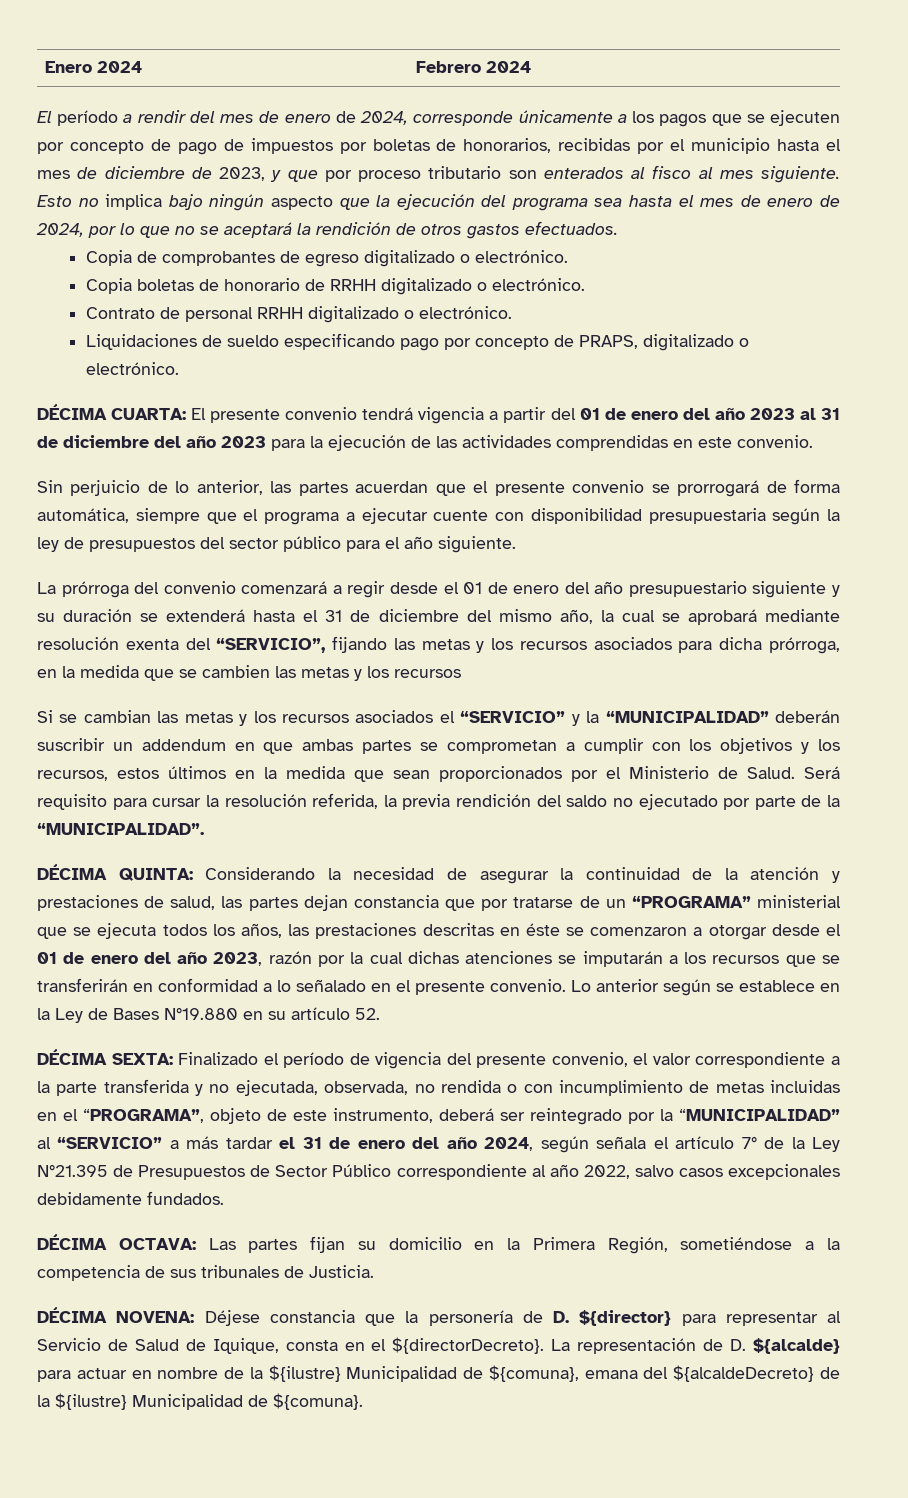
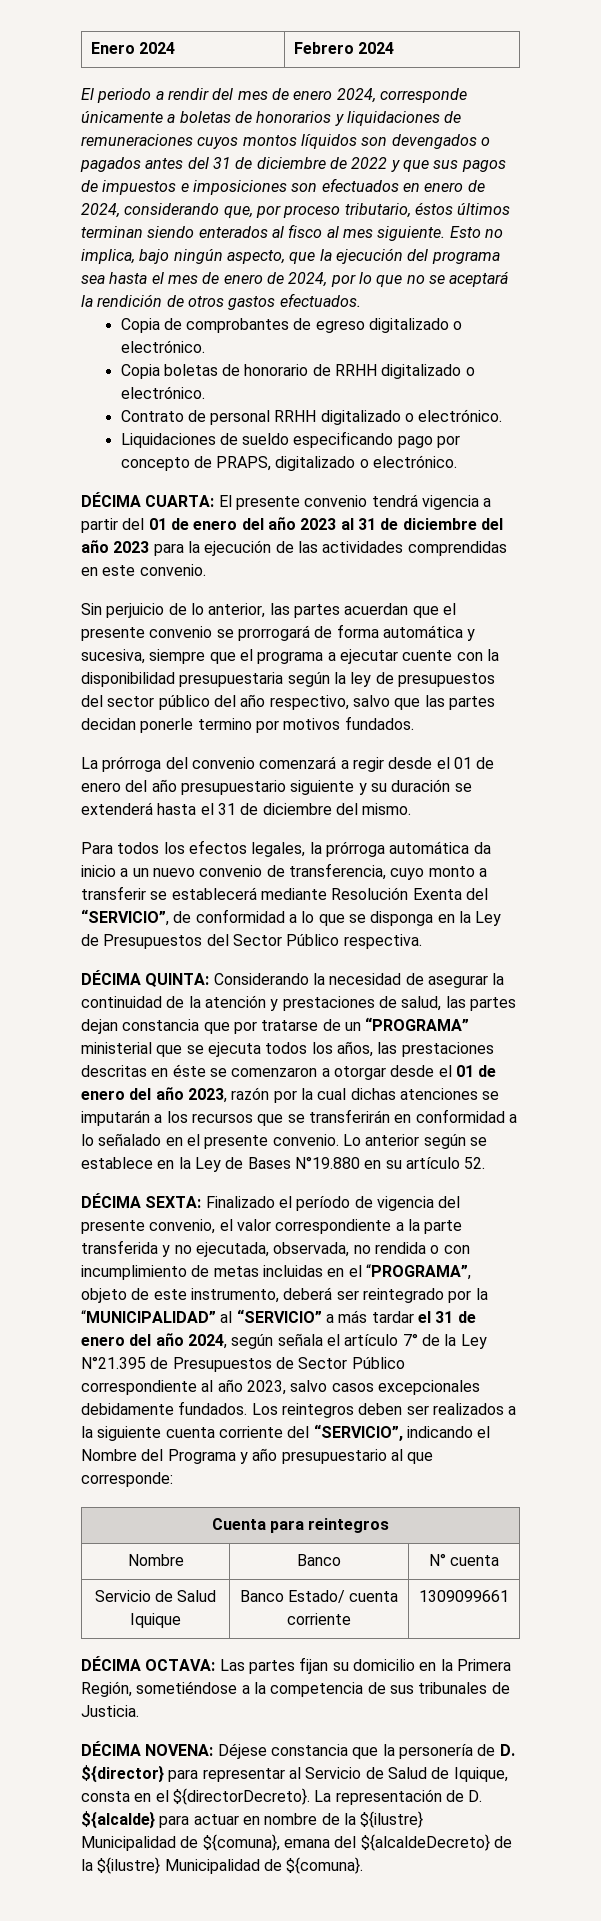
- El período a rendir del mes de enero de 2024, corresponde únicamente a los pagos que se ejecuten por concepto de pago de impuestos por boletas de honorarios, recibidas por el municipio hasta el mes de diciembre de 2023, y que por proceso tributario son enterados al fisco al mes siguiente.
+ El periodo a rendir del mes de enero 2024, corresponde únicamente a boletas de honorarios y liquidaciones de remuneraciones cuyos montos líquidos son devengados o pagados antes del 31 de diciembre de 2022 y que sus pagos de impuestos e imposiciones son efectuados en enero de 2024, considerando que, por proceso tributario, éstos últimos terminan siendo enterados al fisco al mes siguiente.
- Esto no implica bajo ningún aspecto que la ejecución del programa sea hasta el mes de enero de 2024, por lo que no se aceptará la rendición de otros gastos efectuados.
+ Esto no implica, bajo ningún aspecto, que la ejecución del programa sea hasta el mes de enero de 2024, por lo que no se aceptará la rendición de otros gastos efectuados.
- Sin perjuicio de lo anterior, las partes acuerdan que el presente convenio se prorrogará de forma automática, siempre que el programa a ejecutar cuente con disponibilidad presupuestaria según la ley de presupuestos del sector público para el año siguiente.
+ Sin perjuicio de lo anterior, las partes acuerdan que el presente convenio se prorrogará de forma automática y sucesiva, siempre que el programa a ejecutar cuente con la disponibilidad presupuestaria según la ley de presupuestos del sector público del año respectivo, salvo que las partes decidan ponerle termino por motivos fundados.
- La prórroga del convenio comenzará a regir desde el 01 de enero del año presupuestario siguiente y su duración se extenderá hasta el 31 de diciembre del mismo año, la cual se aprobará mediante resolución exenta del “SERVICIO”, fijando las metas y los recursos asociados para dicha prórroga, en la medida que se cambien las metas y los recursos
- Si se cambian las metas y los recursos asociados el “SERVICIO” y la “MUNICIPALIDAD” deberán suscribir un addendum en que ambas partes se comprometan a cumplir con los objetivos y los recursos, estos últimos en la medida que sean proporcionados por el Ministerio de Salud. Será requisito para cursar la resolución referida, la previa rendición del saldo no ejecutado por parte de la “MUNICIPALIDAD”.
+ La prórroga del convenio comenzará a regir desde el 01 de enero del año presupuestario siguiente y su duración se extenderá hasta el 31 de diciembre del mismo.
+ Para todos los efectos legales, la prórroga automática da inicio a un nuevo convenio de transferencia, cuyo monto a transferir se establecerá mediante Resolución Exenta del “SERVICIO”, de conformidad a lo que se disponga en la Ley de Presupuestos del Sector Público respectiva.
- Finalizado el período de vigencia del presente convenio, el valor correspondiente a la parte transferida y no ejecutada, observada, no rendida o con incumplimiento de metas incluidas en el “PROGRAMA”, objeto de este instrumento, deberá ser reintegrado por la “MUNICIPALIDAD” al “SERVICIO” a más tardar el 31 de enero del año 2024, según señala el artículo 7° de la Ley N°21.395 de Presupuestos de Sector Público correspondiente al año 2022, salvo casos excepcionales debidamente fundados.
+ Finalizado el período de vigencia del presente convenio, el valor correspondiente a la parte transferida y no ejecutada, observada, no rendida o con incumplimiento de metas incluidas en el “PROGRAMA”, objeto de este instrumento, deberá ser reintegrado por la “MUNICIPALIDAD” al “SERVICIO” a más tardar el 31 de enero del año 2024, según señala el artículo 7° de la Ley N°21.395 de Presupuestos de Sector Público correspondiente al año 2023, salvo casos excepcionales debidamente fundados. Los reintegros deben ser realizados a la siguiente cuenta corriente del “SERVICIO”, indicando el Nombre del Programa y año presupuestario al que corresponde:
+ Cuenta para reintegros
+ Nombre | Banco | N° cuenta
+ Servicio de Salud Iquique | Banco Estado/ cuenta corriente | 1309099661

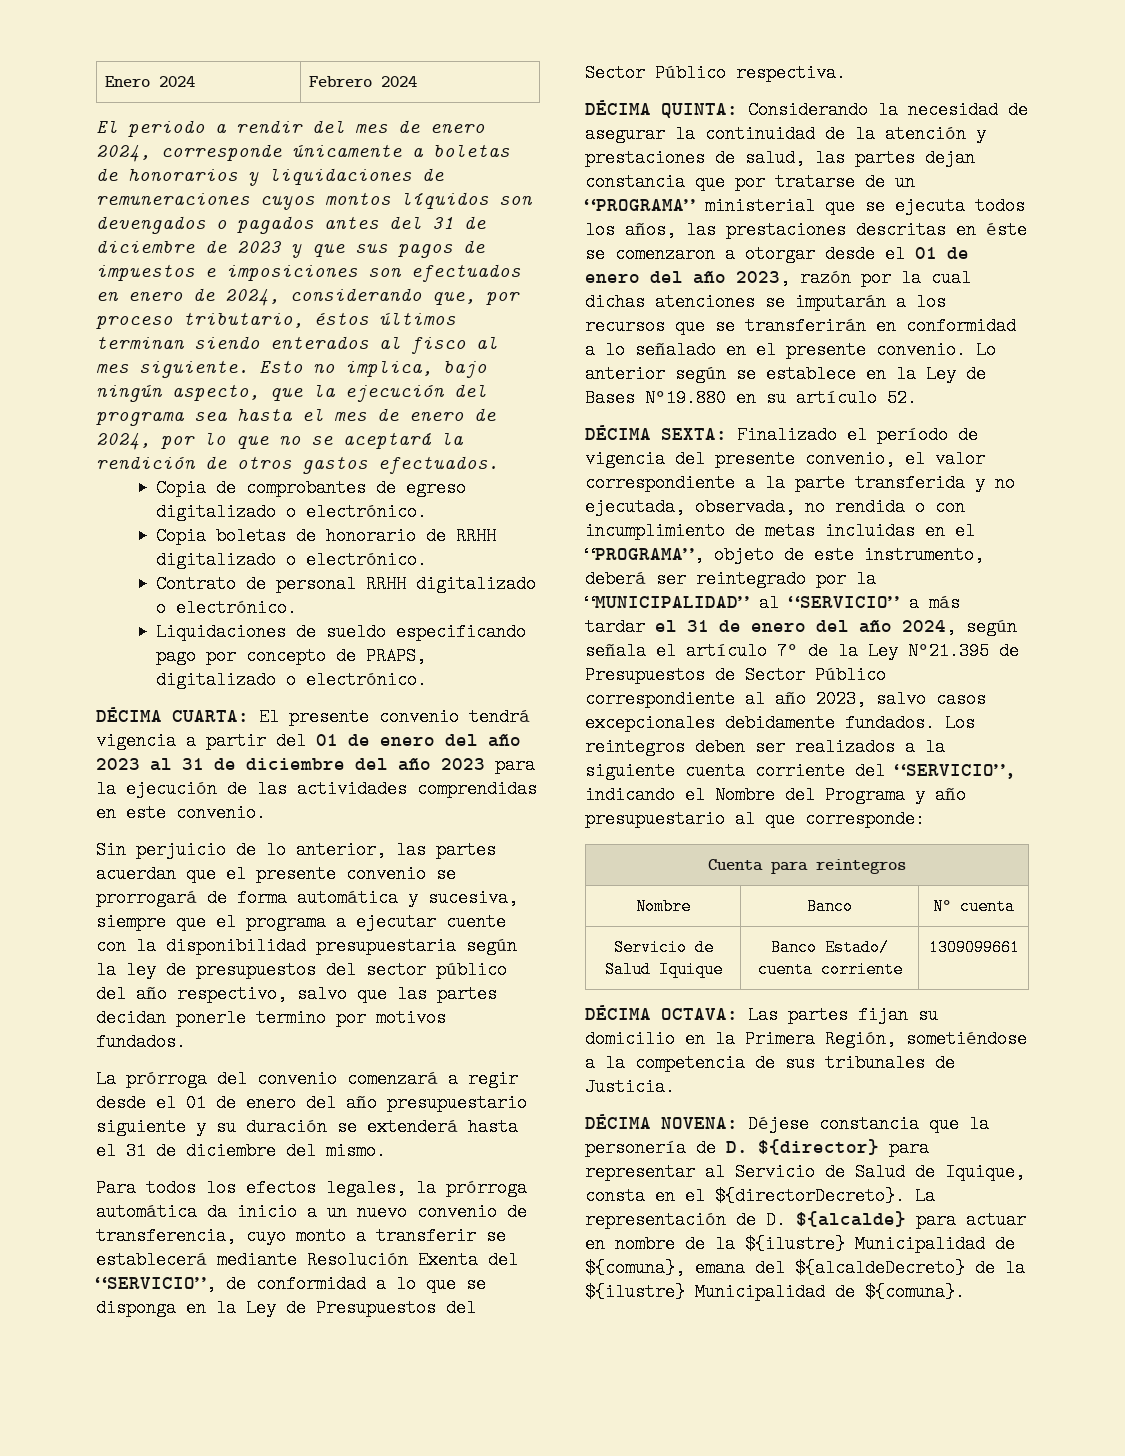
- El periodo a rendir del mes de enero 2024, corresponde únicamente a boletas de honorarios y liquidaciones de remuneraciones cuyos montos líquidos son devengados o pagados antes del 31 de diciembre de 2022 y que sus pagos de impuestos e imposiciones son efectuados en enero de 2024, considerando que, por proceso tributario, éstos últimos terminan siendo enterados al fisco al mes siguiente.
+ El periodo a rendir del mes de enero 2024, corresponde únicamente a boletas de honorarios y liquidaciones de remuneraciones cuyos montos líquidos son devengados o pagados antes del 31 de diciembre de 2023 y que sus pagos de impuestos e imposiciones son efectuados en enero de 2024, considerando que, por proceso tributario, éstos últimos terminan siendo enterados al fisco al mes siguiente.

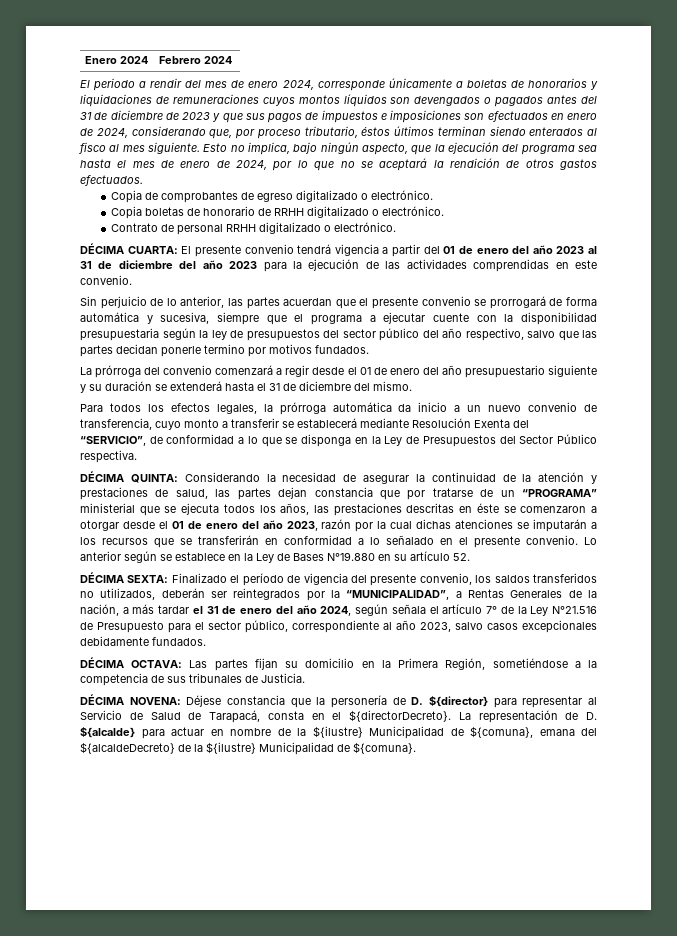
- Liquidaciones de sueldo especificando pago por concepto de PRAPS, digitalizado o electrónico.
- DÉCIMA SEXTA: Finalizado el período de vigencia del presente convenio, el valor correspondiente a la parte transferida y no ejecutada, observada, no rendida o con incumplimiento de metas incluidas en el “PROGRAMA”, objeto de este instrumento, deberá ser reintegrado por la “MUNICIPALIDAD” al “SERVICIO” a más tardar el 31 de enero del año 2024, según señala el artículo 7° de la Ley N°21.395 de Presupuestos de Sector Público correspondiente al año 2023, salvo casos excepcionales debidamente fundados. Los reintegros deben ser realizados a la siguiente cuenta corriente del “SERVICIO”, indicando el Nombre del Programa y año presupuestario al que corresponde:
- Cuenta para reintegros
- Nombre | Banco | N° cuenta
- Servicio de Salud Iquique | Banco Estado/ cuenta corriente | 1309099661
+ DÉCIMA SEXTA: Finalizado el período de vigencia del presente convenio, los saldos transferidos no utilizados, deberán ser reintegrados por la “MUNICIPALIDAD”, a Rentas Generales de la nación, a más tardar el 31 de enero del año 2024, según señala el artículo 7° de la Ley N°21.516 de Presupuesto para el sector público, correspondiente al año 2023, salvo casos excepcionales debidamente fundados.
- DÉCIMA NOVENA: Déjese constancia que la personería de D. ${director} para representar al Servicio de Salud de Iquique, consta en el ${directorDecreto}.
+ DÉCIMA NOVENA: Déjese constancia que la personería de D. ${director} para representar al Servicio de Salud de Tarapacá, consta en el ${directorDecreto}.

